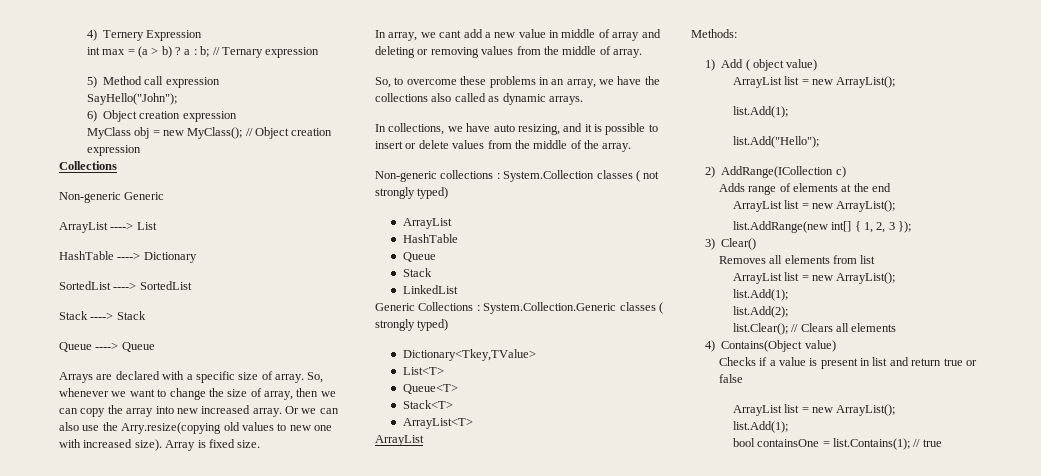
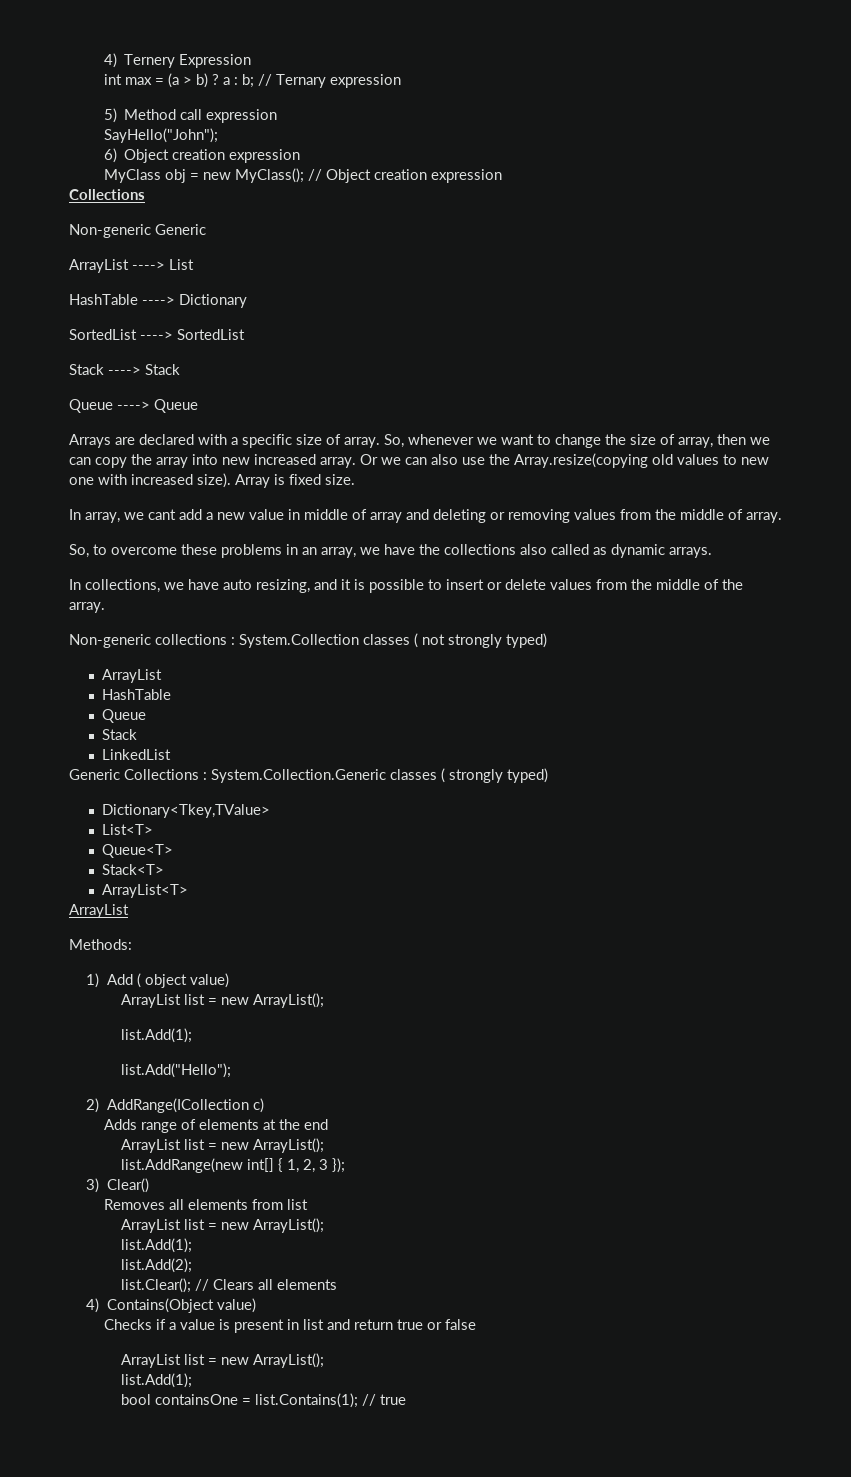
- Or we can also use the Arry.resize(copying old values to new one with increased size).
+ Or we can also use the Array.resize(copying old values to new one with increased size).

